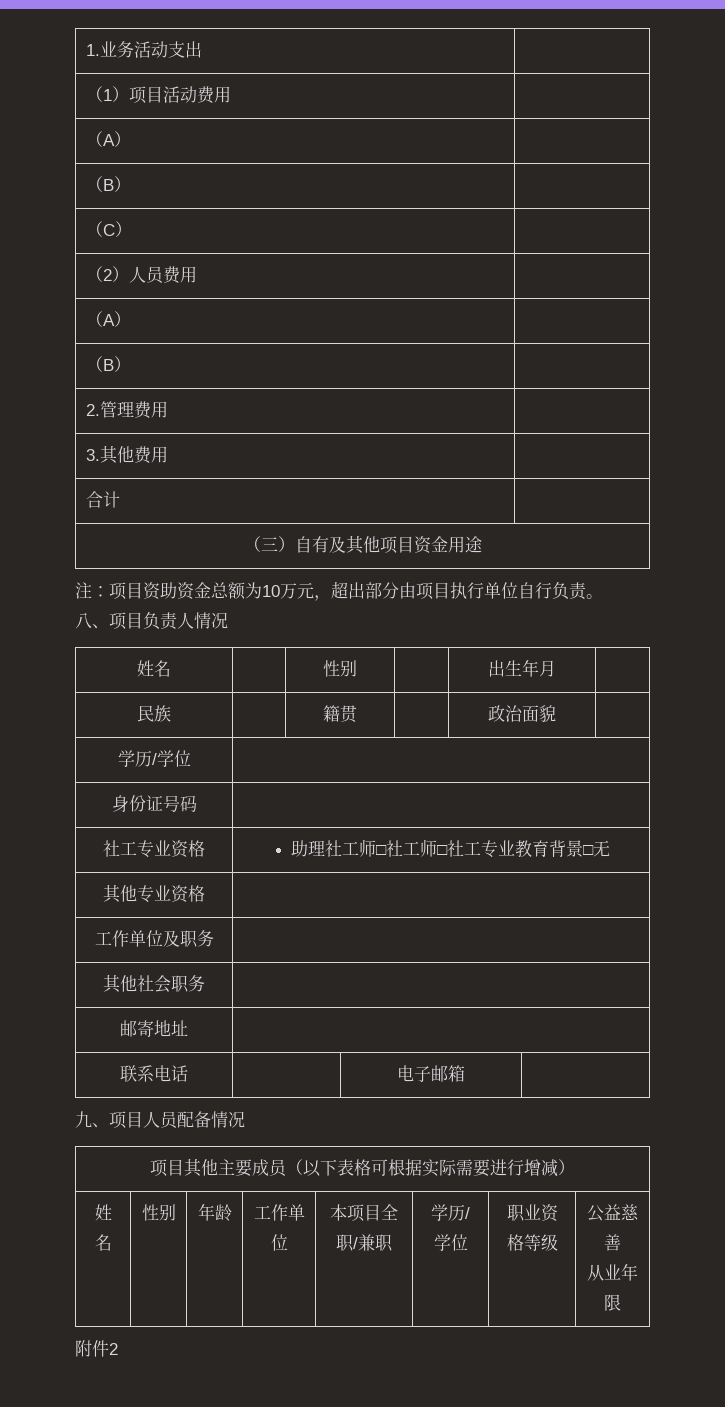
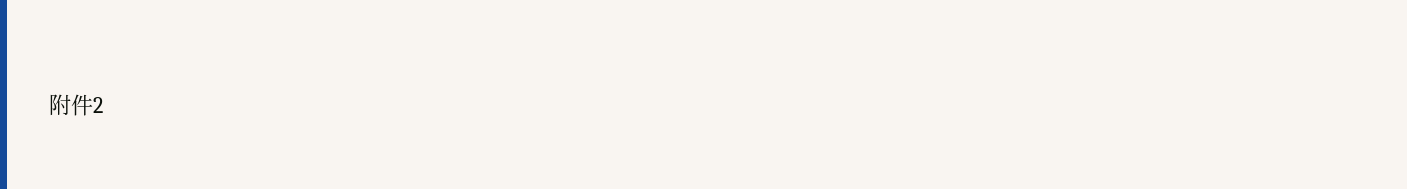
- 1.业务活动支出 |
- （1）项目活动费用 |
- （A） |
- （B） |
- （C） |
- （2）人员费用 |
- （A） |
- （B） |
- 2.管理费用 |
- 3.其他费用 |
- 合计 |
- （三）自有及其他项目资金用途
- 注：项目资助资金总额为10万元，超出部分由项目执行单位自行负责。
- 八、项目负责人情况
- 姓名 | | 性别 | | 出生年月 |
- 民族 | | 籍贯 | | 政治面貌 |
- 学历/学位 |
- 身份证号码 |
- 社工专业资格 | 助理社工师□社工师□社工专业教育背景□无
- 其他专业资格 |
- 工作单位及职务 |
- 其他社会职务 |
- 邮寄地址 |
- 联系电话 | | 电子邮箱 |
- 九、项目人员配备情况
- 项目其他主要成员（以下表格可根据实际需要进行增减）
- 姓名 | 性别 | 年龄 | 工作单位 | 本项目全职/兼职 | 学历/学位 | 职业资格等级 | 公益慈善
- 从业年限

